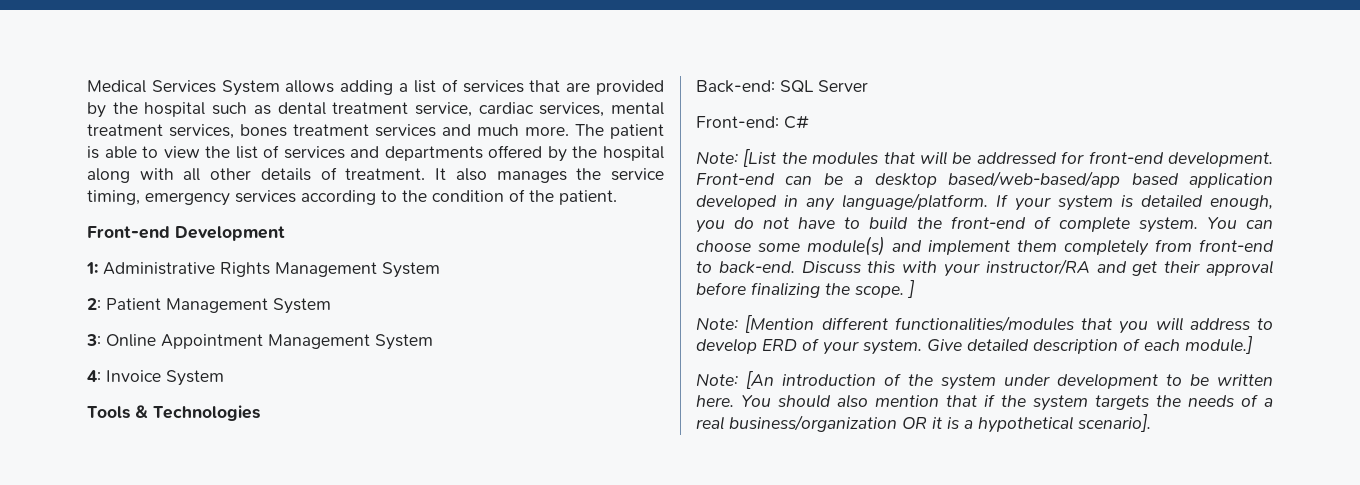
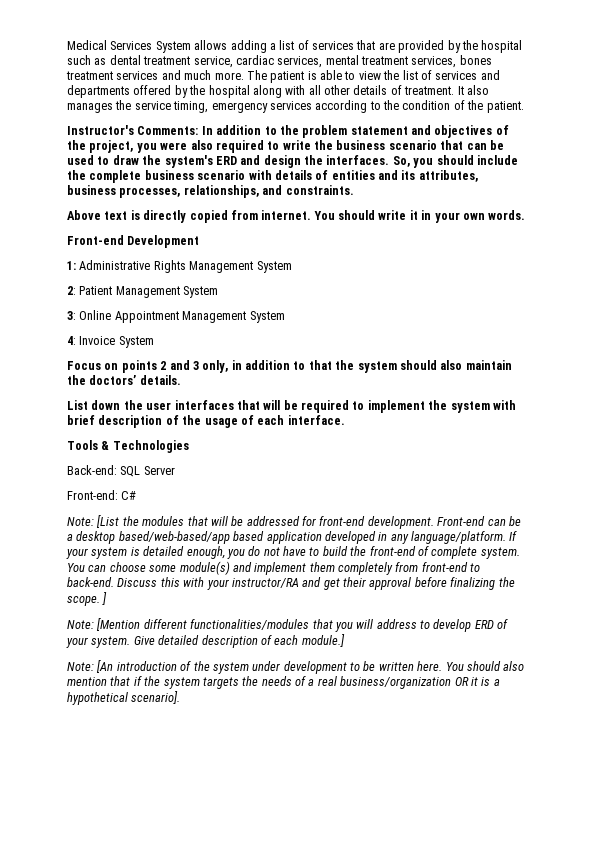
+ Instructor's Comments: In addition to the problem statement and objectives of the project, you were also required to write the business scenario that can be used to draw the system's ERD and design the interfaces. So, you should include the complete business scenario with details of entities and its attributes, business processes, relationships, and constraints.
+ Above text is directly copied from internet. You should write it in your own words.
+ Focus on points 2 and 3 only, in addition to that the system should also maintain the doctors’ details.
+ List down the user interfaces that will be required to implement the system with brief description of the usage of each interface.

